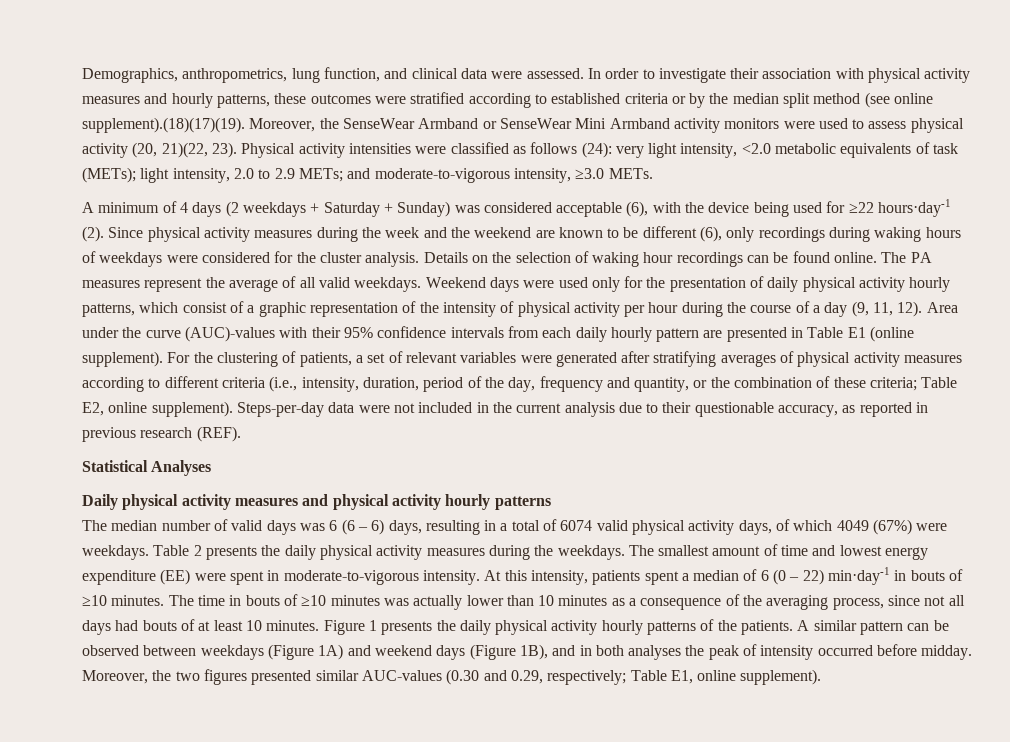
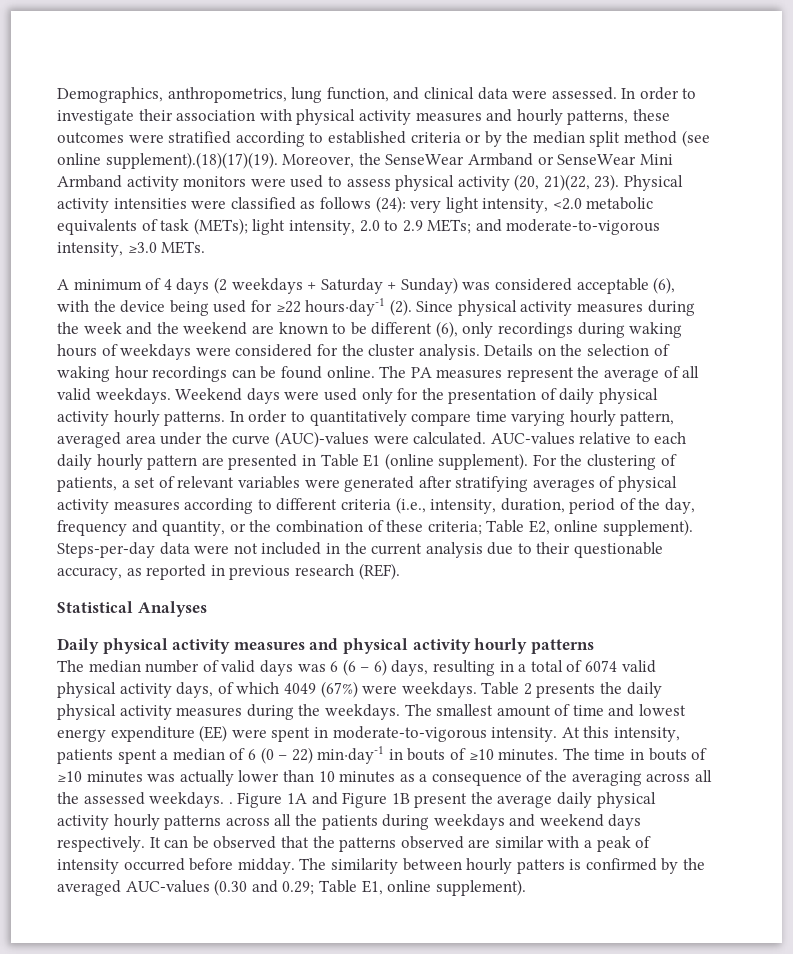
- Weekend days were used only for the presentation of daily physical activity hourly patterns, which consist of a graphic representation of the intensity of physical activity per hour during the course of a day (9, 11, 12). Area under the curve (AUC)-values with their 95% confidence intervals from each daily hourly pattern are presented in Table E1 (online supplement).
+ Weekend days were used only for the presentation of daily physical activity hourly patterns. In order to quantitatively compare time varying hourly pattern, averaged area under the curve (AUC)-values were calculated. AUC-values relative to each daily hourly pattern are presented in Table E1 (online supplement).
- The time in bouts of ≥10 minutes was actually lower than 10 minutes as a consequence of the averaging process, since not all days had bouts of at least 10 minutes. Figure 1 presents the daily physical activity hourly patterns of the patients. A similar pattern can be observed between weekdays (Figure 1A) and weekend days (Figure 1B), and in both analyses the peak of intensity occurred before midday.
+ The time in bouts of ≥10 minutes was actually lower than 10 minutes as a consequence of the averaging across all the assessed weekdays. . Figure 1A and Figure 1B present the average daily physical activity hourly patterns across all the patients during weekdays and weekend days respectively. It can be observed that the patterns observed are similar with a peak of intensity occurred before midday.
- Moreover, the two figures presented similar AUC-values (0.30 and 0.29, respectively; Table E1, online supplement).
+ The similarity between hourly patters is confirmed by the averaged AUC-values (0.30 and 0.29; Table E1, online supplement).

